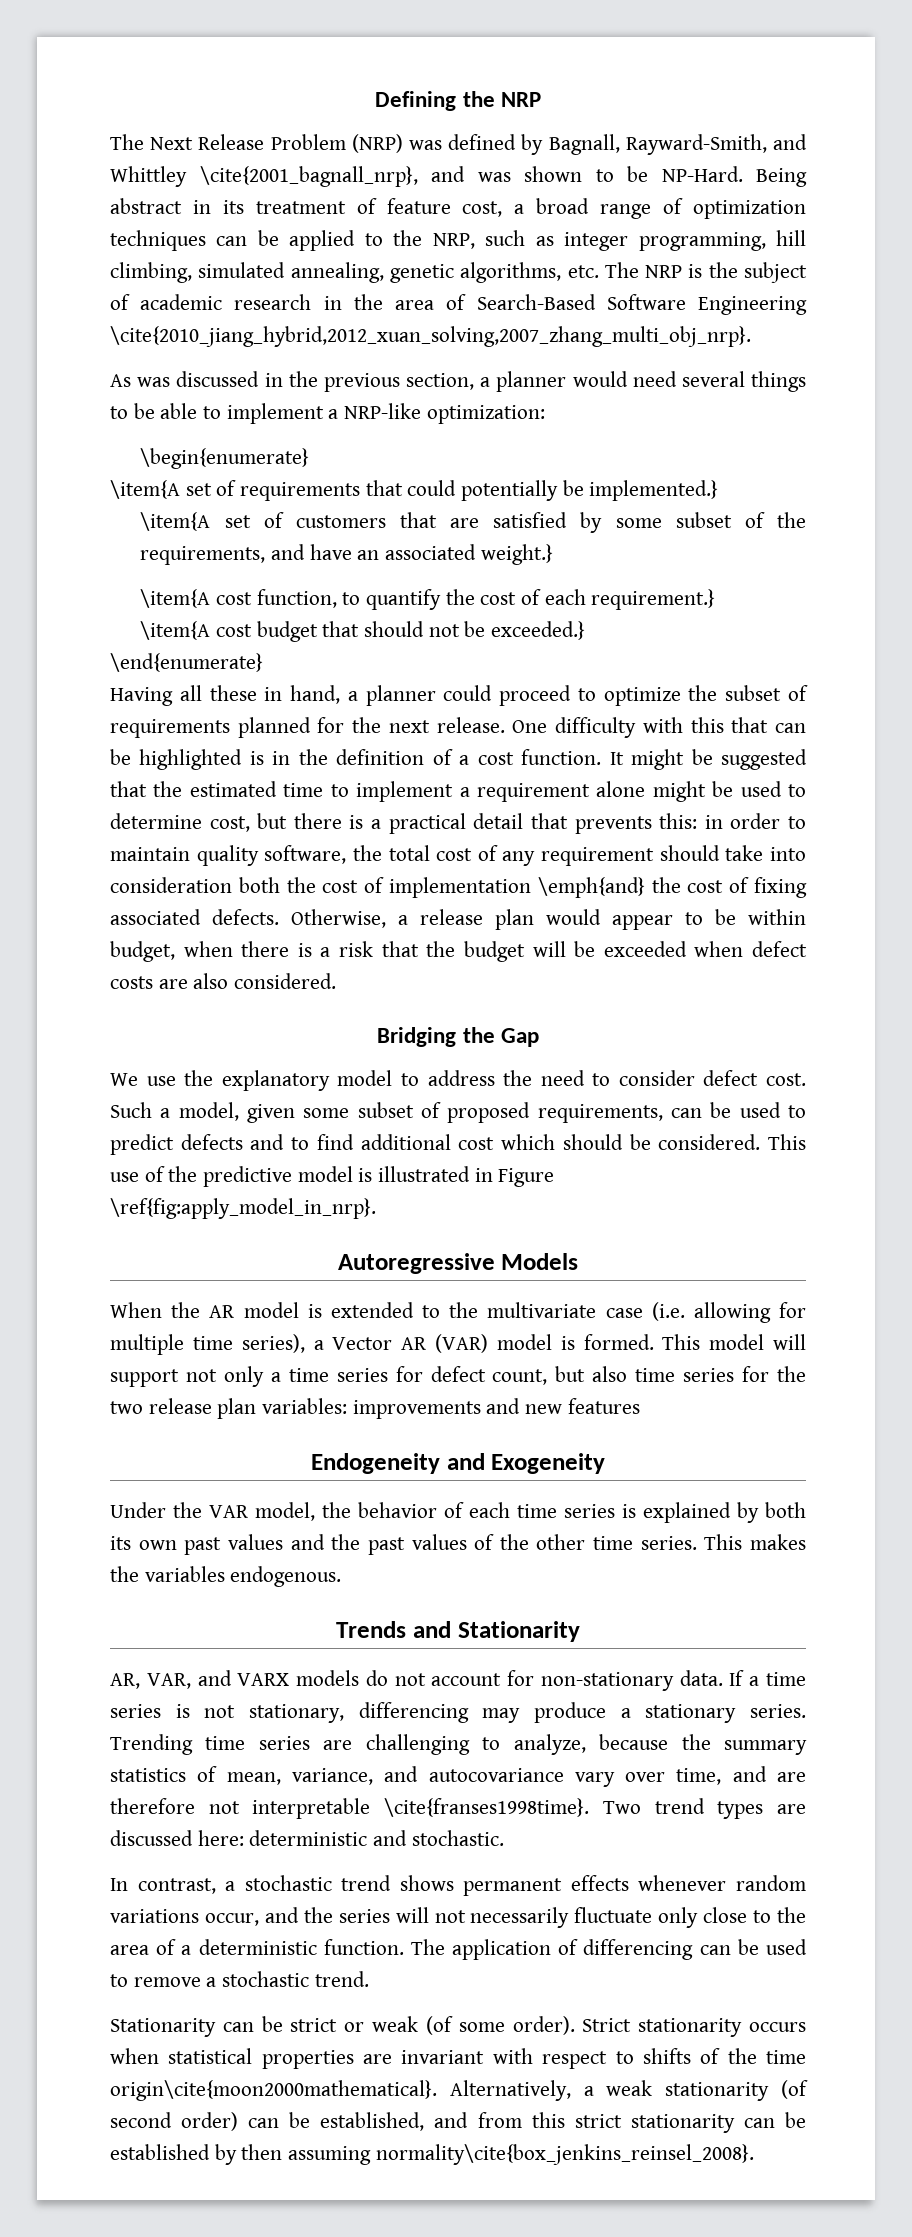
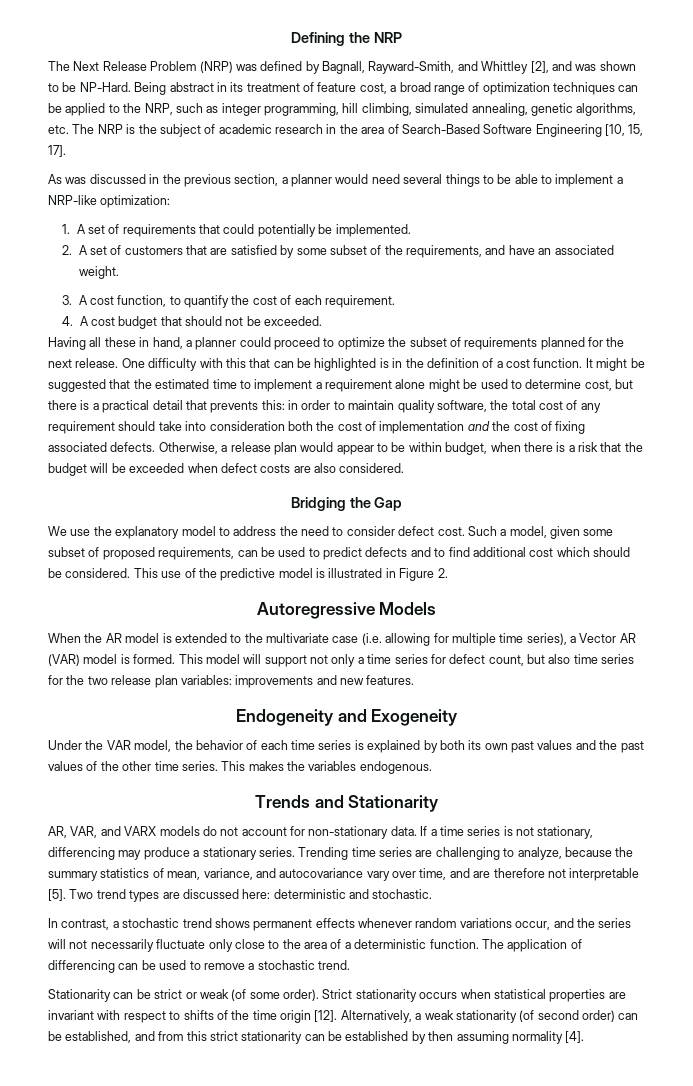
- The Next Release Problem (NRP) was defined by Bagnall, Rayward-Smith, and Whittley \cite{2001_bagnall_nrp}, and was shown to be NP-Hard.
+ The Next Release Problem (NRP) was defined by Bagnall, Rayward-Smith, and Whittley [2], and was shown to be NP-Hard.
- Being abstract in its treatment of feature cost, a broad range of optimization techniques can be applied to the NRP, such as integer programming, hill climbing, simulated annealing, genetic algorithms, etc. The NRP is the subject of academic research in the area of Search-Based Software Engineering \cite{2010_jiang_hybrid,2012_xuan_solving,2007_zhang_multi_obj_nrp}.
+ Being abstract in its treatment of feature cost, a broad range of optimization techniques can be applied to the NRP, such as integer programming, hill climbing, simulated annealing, genetic algorithms, etc. The NRP is the subject of academic research in the area of Search-Based Software Engineering [10, 15, 17].
- \begin{enumerate}
- \item{A set of requirements that could potentially be implemented.}
- \item{A set of customers that are satisfied by some subset of the requirements, and have an associated weight.}
- \item{A cost function, to quantify the cost of each requirement.}
- \item{A cost budget that should not be exceeded.}
- \end{enumerate}
+ 1. A set of requirements that could potentially be implemented.
+ 2. A set of customers that are satisfied by some subset of the requirements, and have an associated weight.
+ 3. A cost function, to quantify the cost of each requirement.
+ 4. A cost budget that should not be exceeded.
- It might be suggested that the estimated time to implement a requirement alone might be used to determine cost, but there is a practical detail that prevents this: in order to maintain quality software, the total cost of any requirement should take into consideration both the cost of implementation \emph{and} the cost of fixing associated defects.
+ It might be suggested that the estimated time to implement a requirement alone might be used to determine cost, but there is a practical detail that prevents this: in order to maintain quality software, the total cost of any requirement should take into consideration both the cost of implementation and the cost of fixing associated defects.
- This use of the predictive model is illustrated in Figure \ref{fig:apply_model_in_nrp}.
+ This use of the predictive model is illustrated in Figure 2.
- This model will support not only a time series for defect count, but also time series for the two release plan variables: improvements and new features
+ This model will support not only a time series for defect count, but also time series for the two release plan variables: improvements and new features.
- Trending time series are challenging to analyze, because the summary statistics of mean, variance, and autocovariance vary over time, and are therefore not interpretable \cite{franses1998time}.
+ Trending time series are challenging to analyze, because the summary statistics of mean, variance, and autocovariance vary over time, and are therefore not interpretable [5].
- Strict stationarity occurs when statistical properties are invariant with respect to shifts of the time origin\cite{moon2000mathematical}.
+ Strict stationarity occurs when statistical properties are invariant with respect to shifts of the time origin [12].
- Alternatively, a weak stationarity (of second order) can be established, and from this strict stationarity can be established by then assuming normality\cite{box_jenkins_reinsel_2008}.
+ Alternatively, a weak stationarity (of second order) can be established, and from this strict stationarity can be established by then assuming normality [4].

